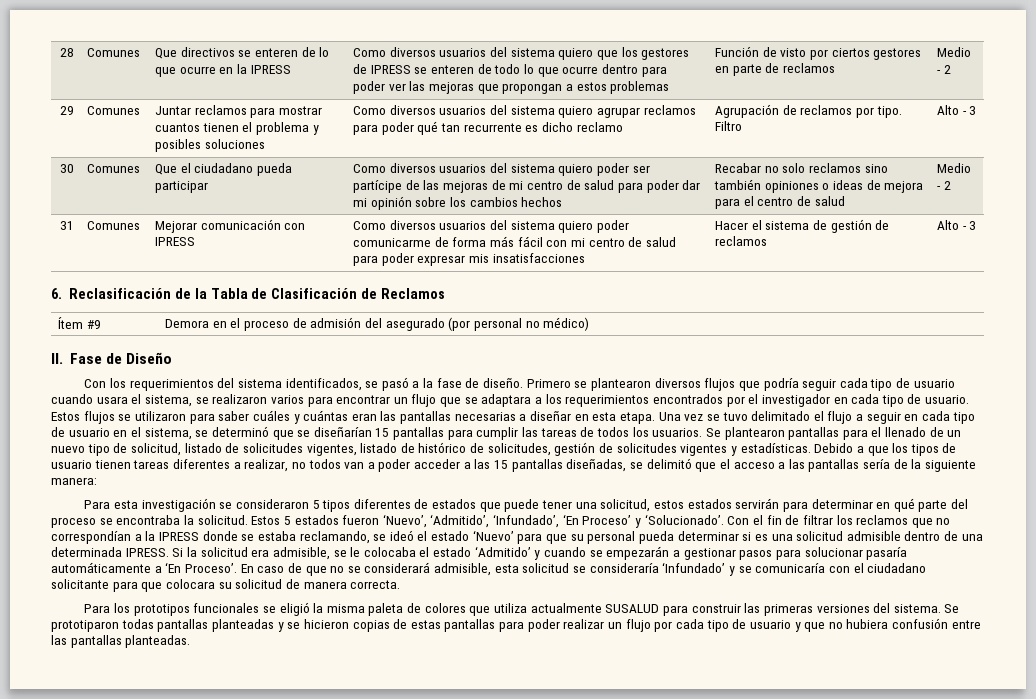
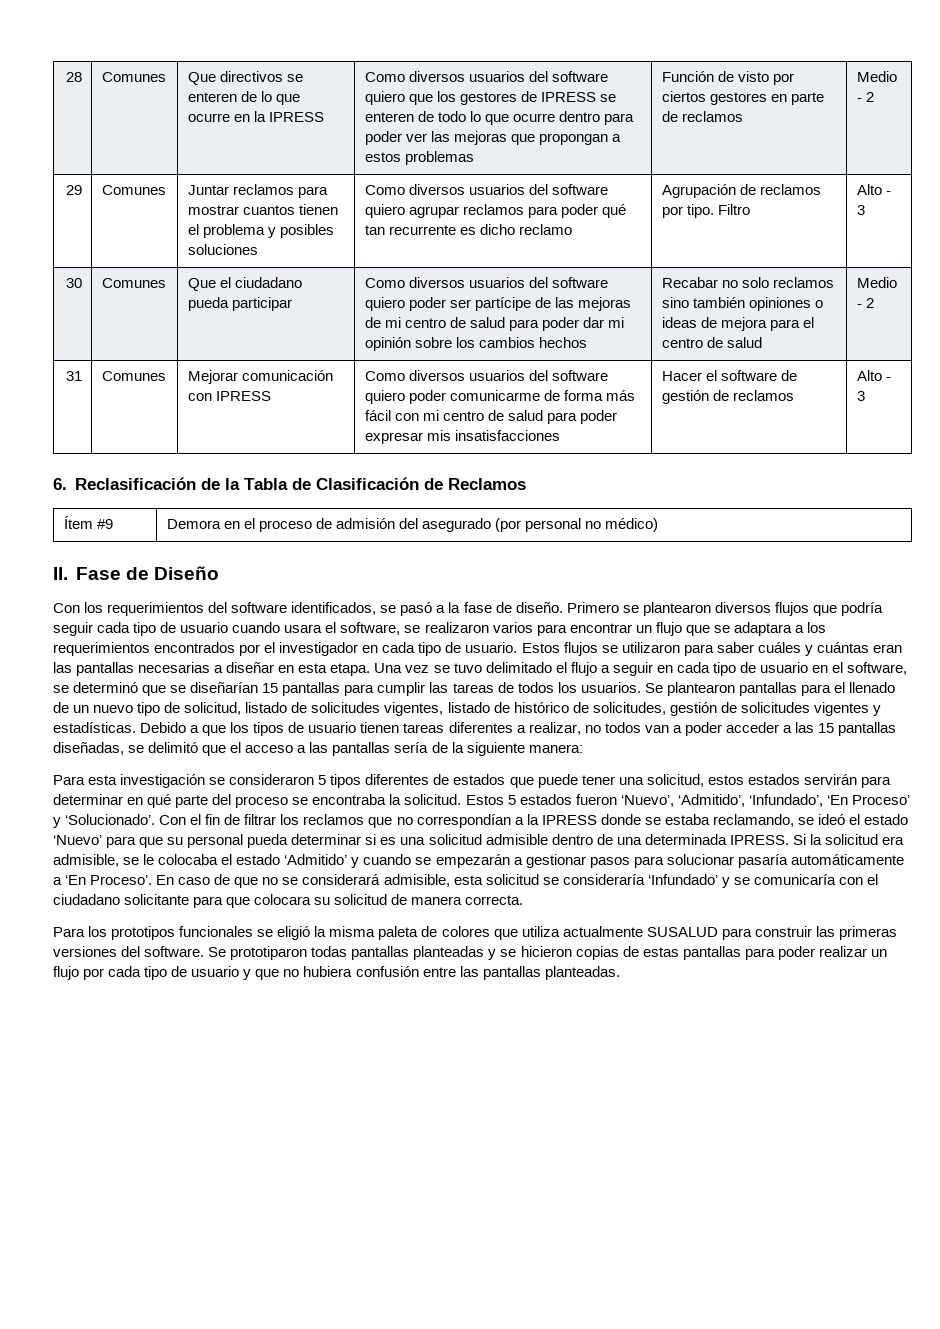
- Como diversos usuarios del sistema quiero que los gestores de IPRESS se enteren de todo lo que ocurre dentro para poder ver las mejoras que propongan a estos problemas
+ Como diversos usuarios del software quiero que los gestores de IPRESS se enteren de todo lo que ocurre dentro para poder ver las mejoras que propongan a estos problemas
- 29 | Comunes | Juntar reclamos para mostrar cuantos tienen el problema y posibles soluciones | Como diversos usuarios del sistema quiero agrupar reclamos para poder qué tan recurrente es dicho reclamo | Agrupación de reclamos por tipo. Filtro | Alto - 3
+ 29 | Comunes | Juntar reclamos para mostrar cuantos tienen el problema y posibles soluciones | Como diversos usuarios del software quiero agrupar reclamos para poder qué tan recurrente es dicho reclamo | Agrupación de reclamos por tipo. Filtro | Alto - 3
- Como diversos usuarios del sistema quiero poder ser partícipe de las mejoras de mi centro de salud para poder dar mi opinión sobre los cambios hechos
+ Como diversos usuarios del software quiero poder ser partícipe de las mejoras de mi centro de salud para poder dar mi opinión sobre los cambios hechos
- 31 | Comunes | Mejorar comunicación con IPRESS | Como diversos usuarios del sistema quiero poder comunicarme de forma más fácil con mi centro de salud para poder expresar mis insatisfacciones | Hacer el sistema de gestión de reclamos | Alto - 3
+ 31 | Comunes | Mejorar comunicación con IPRESS | Como diversos usuarios del software quiero poder comunicarme de forma más fácil con mi centro de salud para poder expresar mis insatisfacciones | Hacer el software de gestión de reclamos | Alto - 3
- Con los requerimientos del sistema identificados, se pasó a la fase de diseño.
+ Con los requerimientos del software identificados, se pasó a la fase de diseño.
- Primero se plantearon diversos flujos que podría seguir cada tipo de usuario cuando usara el sistema, se realizaron varios para encontrar un flujo que se adaptara a los requerimientos encontrados por el investigador en cada tipo de usuario.
+ Primero se plantearon diversos flujos que podría seguir cada tipo de usuario cuando usara el software, se realizaron varios para encontrar un flujo que se adaptara a los requerimientos encontrados por el investigador en cada tipo de usuario.
- Una vez se tuvo delimitado el flujo a seguir en cada tipo de usuario en el sistema, se determinó que se diseñarían 15 pantallas para cumplir las tareas de todos los usuarios.
+ Una vez se tuvo delimitado el flujo a seguir en cada tipo de usuario en el software, se determinó que se diseñarían 15 pantallas para cumplir las tareas de todos los usuarios.
- Para los prototipos funcionales se eligió la misma paleta de colores que utiliza actualmente SUSALUD para construir las primeras versiones del sistema.
+ Para los prototipos funcionales se eligió la misma paleta de colores que utiliza actualmente SUSALUD para construir las primeras versiones del software.

